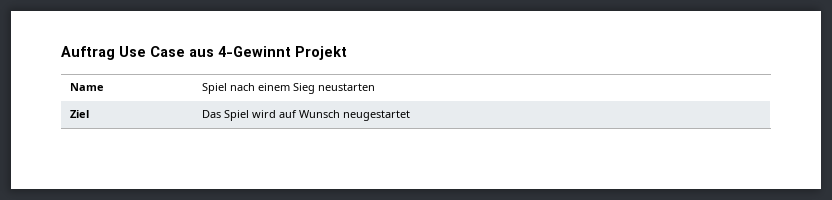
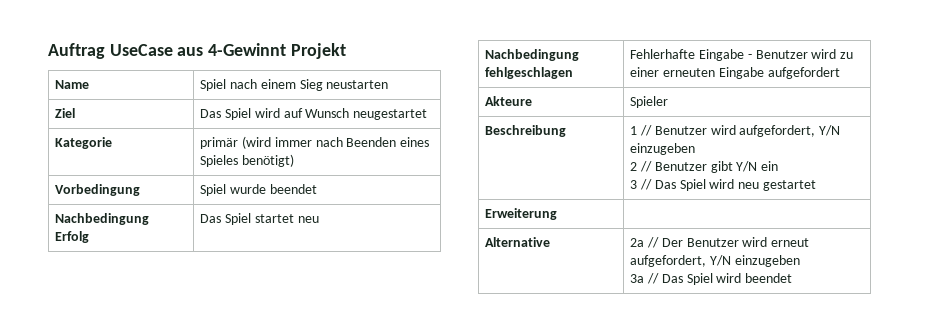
- Auftrag Use Case aus 4-Gewinnt Projekt
+ Auftrag UseCase aus 4-Gewinnt Projekt
+ Kategorie | primär (wird immer nach Beenden eines Spieles benötigt)
+ Vorbedingung | Spiel wurde beendet
+ Nachbedingung Erfolg | Das Spiel startet neu
+ Nachbedingung fehlgeschlagen | Fehlerhafte Eingabe - Benutzer wird zu einer erneuten Eingabe aufgefordert
+ Akteure | Spieler
+ Beschreibung | 1 // Benutzer wird aufgefordert, Y/N einzugeben
+ 2 // Benutzer gibt Y/N ein
+ 3 // Das Spiel wird neu gestartet
+ Erweiterung |
+ Alternative | 2a // Der Benutzer wird erneut aufgefordert, Y/N einzugeben
+ 3a // Das Spiel wird beendet

